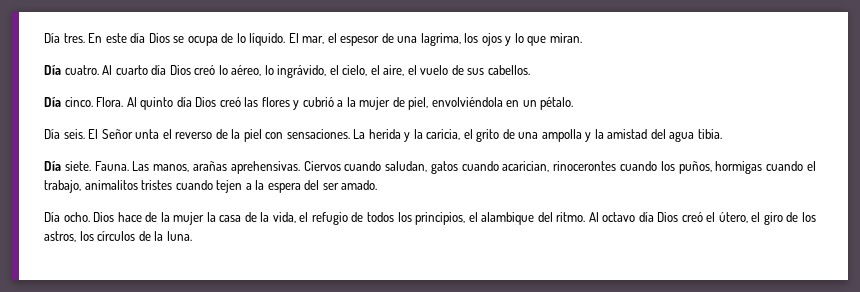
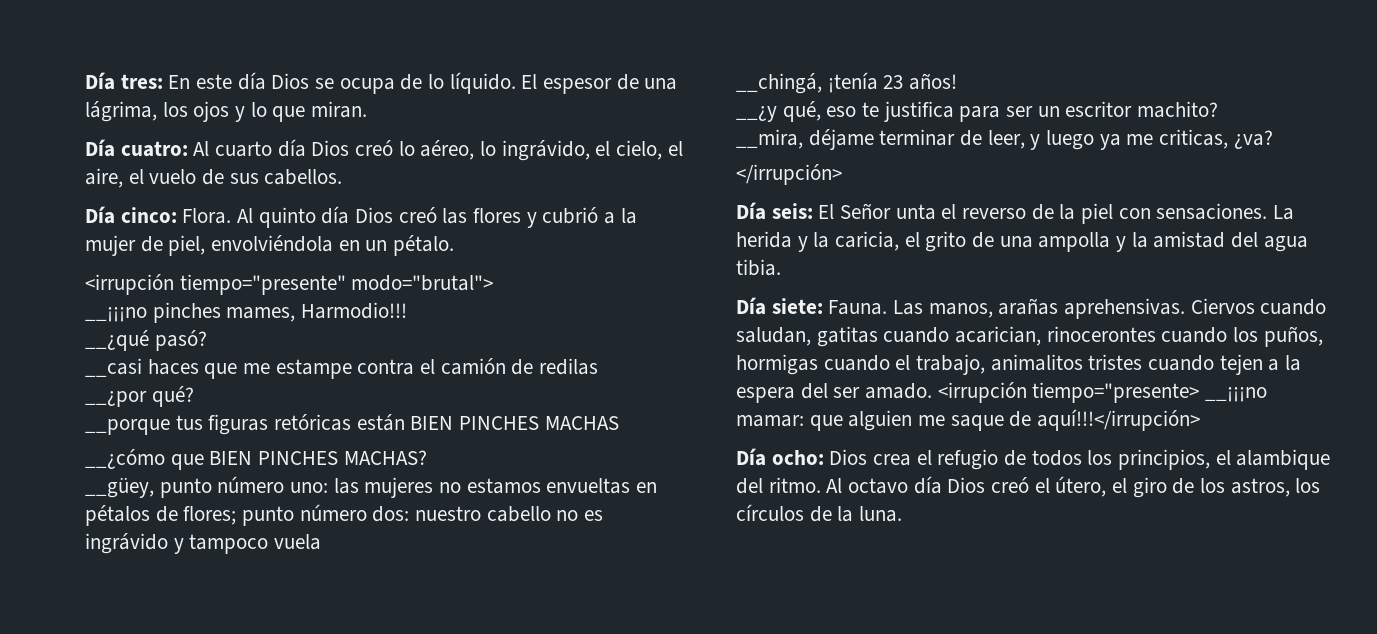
- Día tres. En este día Dios se ocupa de lo líquido.
+ Día tres: En este día Dios se ocupa de lo líquido.
- El mar, el espesor de una lagrima, los ojos y lo que miran.
+ El espesor de una lágrima, los ojos y lo que miran.
- Día cuatro. Al cuarto día Dios creó lo aéreo, lo ingrávido, el cielo, el aire, el vuelo de sus cabellos.
+ Día cuatro: Al cuarto día Dios creó lo aéreo, lo ingrávido, el cielo, el aire, el vuelo de sus cabellos.
- Día cinco. Flora.
+ Día cinco: Flora.
- Día seis. El Señor unta el reverso de la piel con sensaciones.
+ <irrupción tiempo="presente" modo="brutal">
+ __¡¡¡no pinches mames, Harmodio!!!
+ __¿qué pasó?
+ __casi haces que me estampe contra el camión de redilas
+ __¿por qué?
+ __porque tus figuras retóricas están BIEN PINCHES MACHAS
+ __¿cómo que BIEN PINCHES MACHAS?
+ __güey, punto número uno: las mujeres no estamos envueltas en pétalos de flores; punto número dos: nuestro cabello no es ingrávido y tampoco vuela
+ __chingá, ¡tenía 23 años!
+ __¿y qué, eso te justifica para ser un escritor machito?
+ __mira, déjame terminar de leer, y luego ya me criticas, ¿va?
+ </irrupción>
+ Día seis: El Señor unta el reverso de la piel con sensaciones.
- Día siete. Fauna.
+ Día siete: Fauna.
- Ciervos cuando saludan, gatos cuando acarician, rinocerontes cuando los puños, hormigas cuando el trabajo, animalitos tristes cuando tejen a la espera del ser amado.
- Día ocho. Dios hace de la mujer la casa de la vida, el refugio de todos los principios, el alambique del ritmo.
+ Ciervos cuando saludan, gatitas cuando acarician, rinocerontes cuando los puños, hormigas cuando el trabajo, animalitos tristes cuando tejen a la espera del ser amado. <irrupción tiempo="presente> __¡¡¡no mamar: que alguien me saque de aquí!!!</irrupción>
+ Día ocho: Dios crea el refugio de todos los principios, el alambique del ritmo.

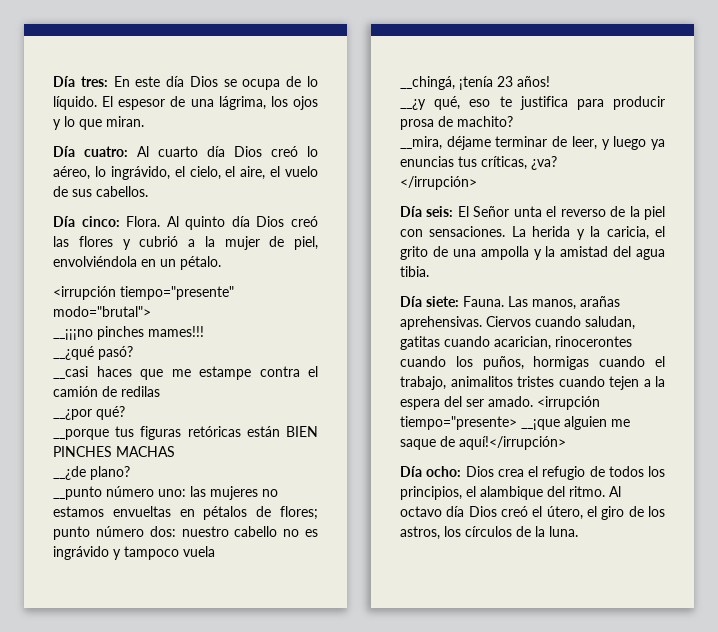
- __¡¡¡no pinches mames, Harmodio!!!
+ __¡¡¡no pinches mames!!!
- __¿cómo que BIEN PINCHES MACHAS?
- __güey, punto número uno: las mujeres no estamos envueltas en pétalos de flores; punto número dos: nuestro cabello no es ingrávido y tampoco vuela
+ __¿de plano?
+ __punto número uno: las mujeres no estamos envueltas en pétalos de flores; punto número dos: nuestro cabello no es ingrávido y tampoco vuela
- __¿y qué, eso te justifica para ser un escritor machito?
+ __¿y qué, eso te justifica para producir prosa de machito?
- __mira, déjame terminar de leer, y luego ya me criticas, ¿va?
+ __mira, déjame terminar de leer, y luego ya enuncias tus críticas, ¿va?
- <irrupción tiempo="presente> __¡¡¡no mamar: que alguien me saque de aquí!!!</irrupción>
+ <irrupción tiempo="presente> __¡que alguien me saque de aquí!</irrupción>

